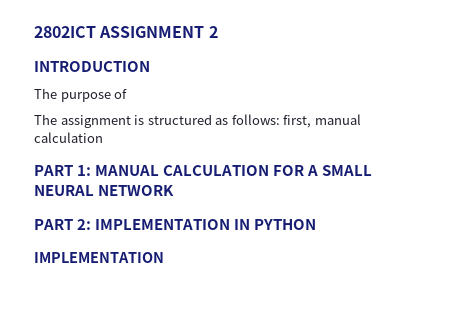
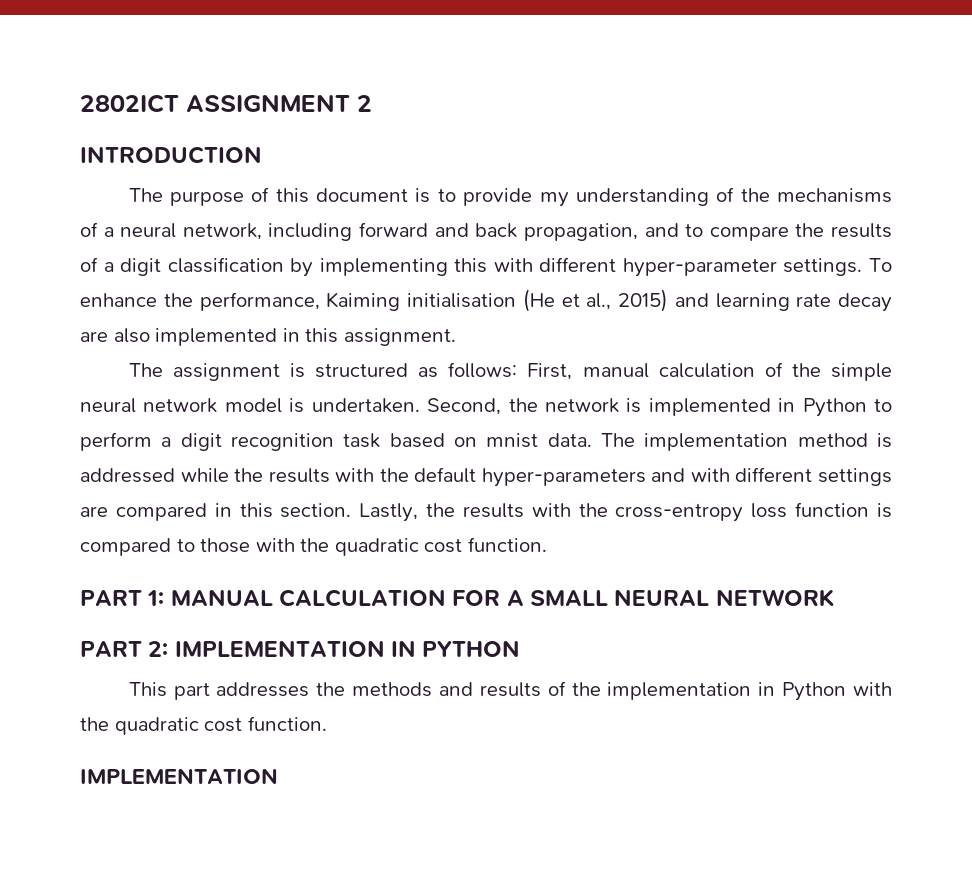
- The purpose of
+ The purpose of this document is to provide my understanding of the mechanisms of a neural network, including forward and back propagation, and to compare the results of a digit classification by implementing this with different hyper-parameter settings. To enhance the performance, Kaiming initialisation (He et al., 2015) and learning rate decay are also implemented in this assignment.
- The assignment is structured as follows: first, manual calculation
+ The assignment is structured as follows: First, manual calculation of the simple neural network model is undertaken. Second, the network is implemented in Python to perform a digit recognition task based on mnist data. The implementation method is addressed while the results with the default hyper-parameters and with different settings are compared in this section. Lastly, the results with the cross-entropy loss function is compared to those with the quadratic cost function.
+ This part addresses the methods and results of the implementation in Python with the quadratic cost function.

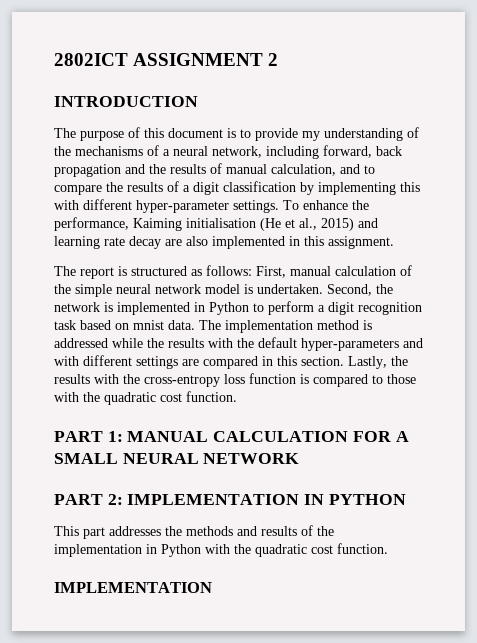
- The purpose of this document is to provide my understanding of the mechanisms of a neural network, including forward and back propagation, and to compare the results of a digit classification by implementing this with different hyper-parameter settings.
+ The purpose of this document is to provide my understanding of the mechanisms of a neural network, including forward, back propagation and the results of manual calculation, and to compare the results of a digit classification by implementing this with different hyper-parameter settings.
- The assignment is structured as follows: First, manual calculation of the simple neural network model is undertaken.
+ The report is structured as follows: First, manual calculation of the simple neural network model is undertaken.

